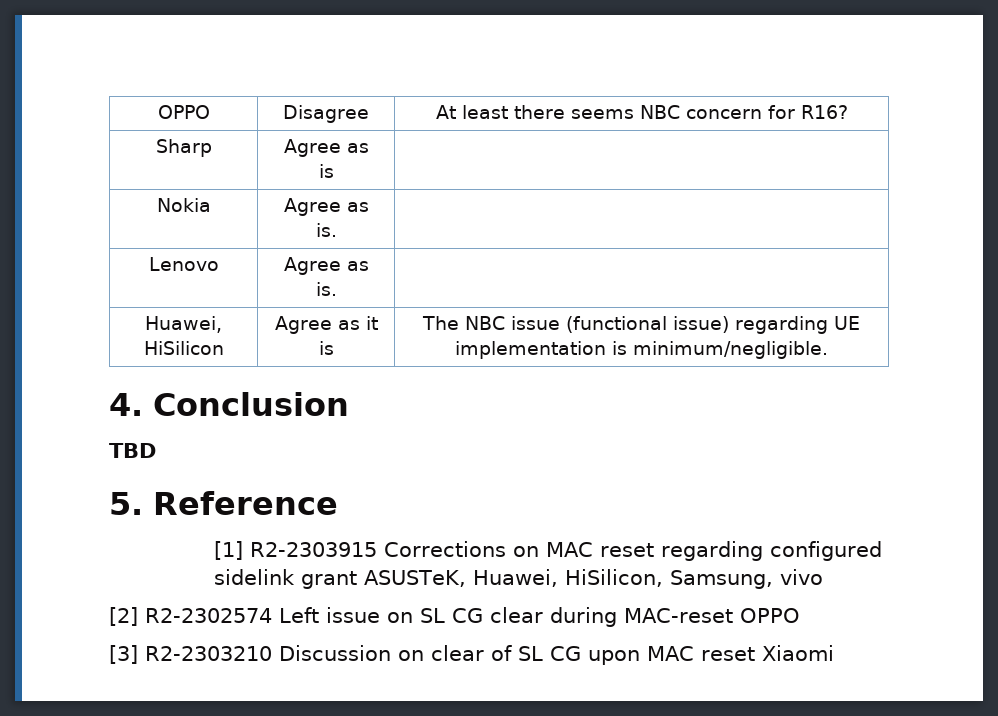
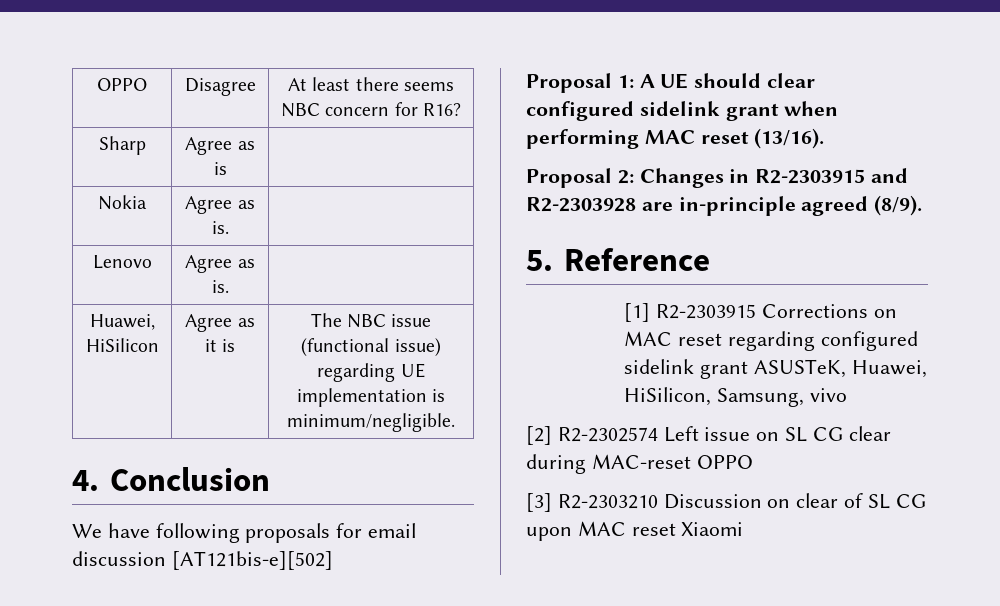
- TBD
+ We have following proposals for email discussion [AT121bis-e][502]
+ Proposal 1: A UE should clear configured sidelink grant when performing MAC reset (13/16).
+ Proposal 2: Changes in R2-2303915 and R2-2303928 are in-principle agreed (8/9).

